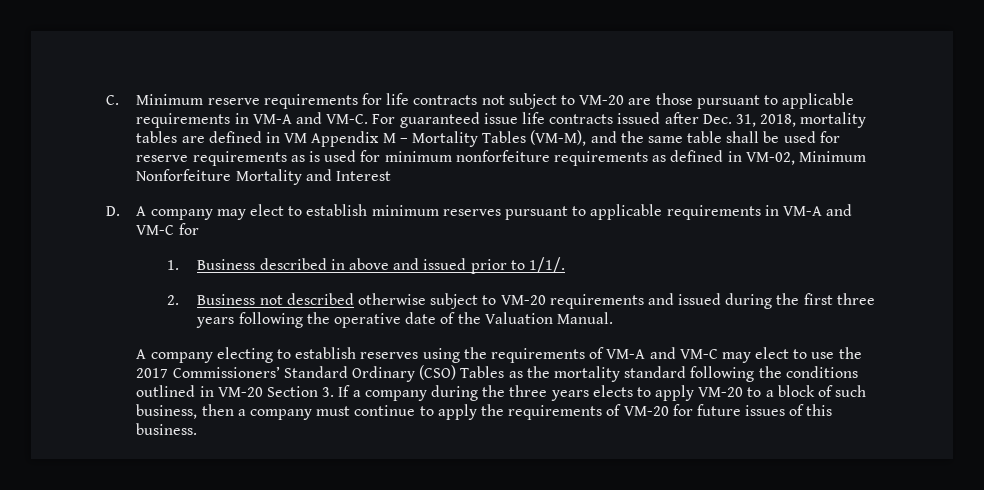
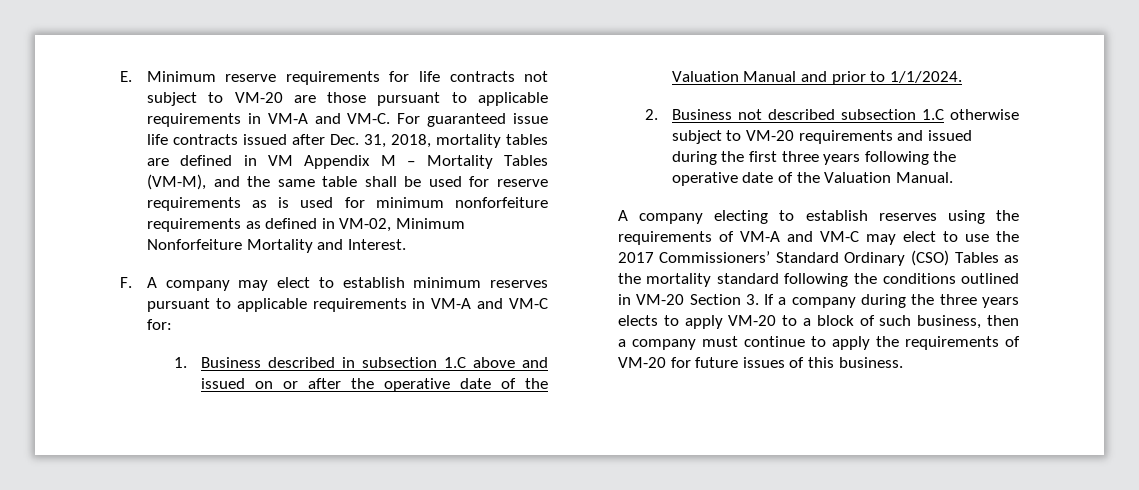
- C. Minimum reserve requirements for life contracts not subject to VM-20 are those pursuant to applicable requirements in VM-A and VM-C.
+ E. Minimum reserve requirements for life contracts not subject to VM-20 are those pursuant to applicable requirements in VM-A and VM-C.
- For guaranteed issue life contracts issued after Dec. 31, 2018, mortality tables are defined in VM Appendix M – Mortality Tables (VM-M), and the same table shall be used for reserve requirements as is used for minimum nonforfeiture requirements as defined in VM-02, Minimum Nonforfeiture Mortality and Interest
- D. A company may elect to establish minimum reserves pursuant to applicable requirements in VM-A and VM-C for
+ For guaranteed issue life contracts issued after Dec. 31, 2018, mortality tables are defined in VM Appendix M – Mortality Tables (VM-M), and the same table shall be used for reserve requirements as is used for minimum nonforfeiture requirements as defined in VM-02, Minimum Nonforfeiture Mortality and Interest.
+ F. A company may elect to establish minimum reserves pursuant to applicable requirements in VM-A and VM-C for:
- 1. Business described in above and issued prior to 1/1/.
+ 1. Business described in subsection 1.C above and issued on or after the operative date of the Valuation Manual and prior to 1/1/2024.
- 2. Business not described otherwise subject to VM-20 requirements and issued during the first three years following the operative date of the Valuation Manual.
+ 2. Business not described subsection 1.C otherwise subject to VM-20 requirements and issued during the first three years following the operative date of the Valuation Manual.

